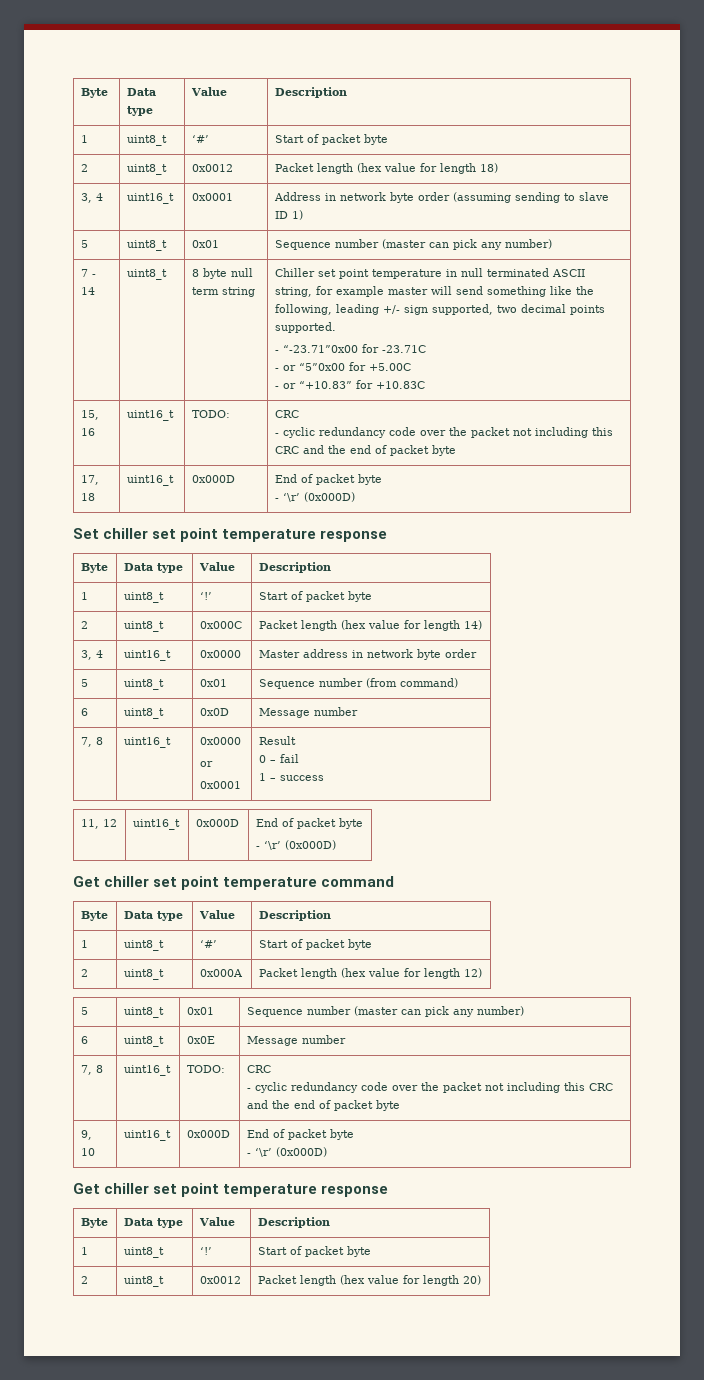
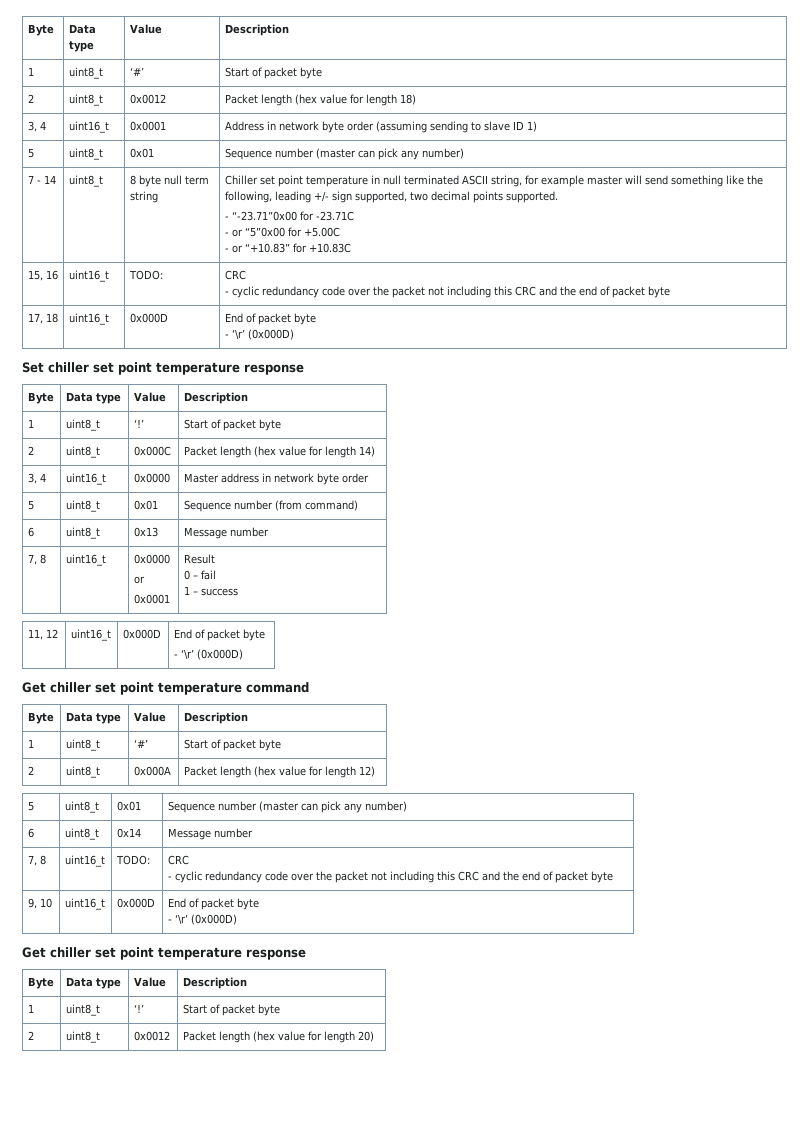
- 6 | uint8_t | 0x0D | Message number
+ 6 | uint8_t | 0x13 | Message number
- 6 | uint8_t | 0x0E | Message number
+ 6 | uint8_t | 0x14 | Message number

